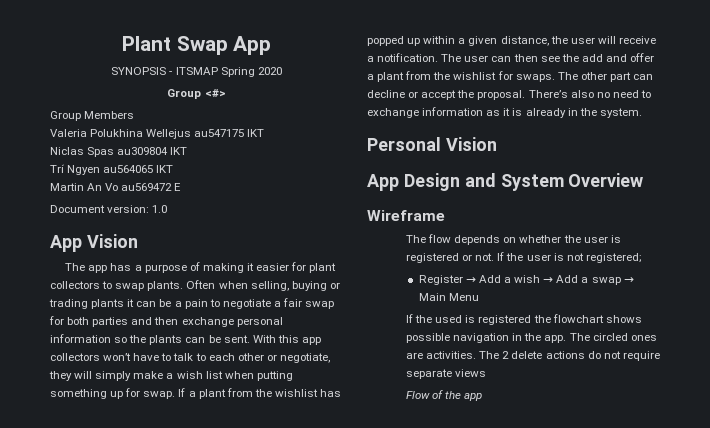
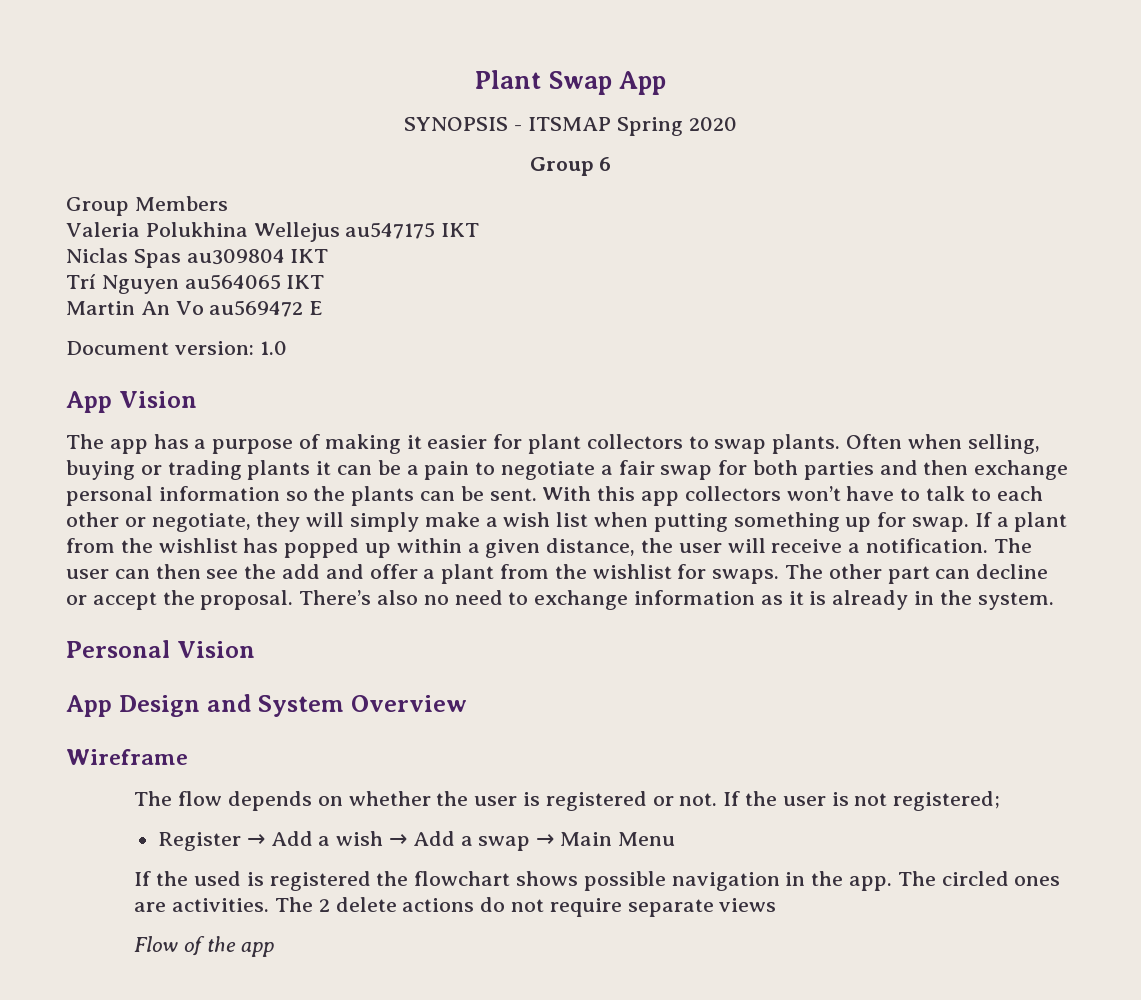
- Group <#>
+ Group 6
- Trí Ngyen au564065 IKT
+ Trí Nguyen au564065 IKT

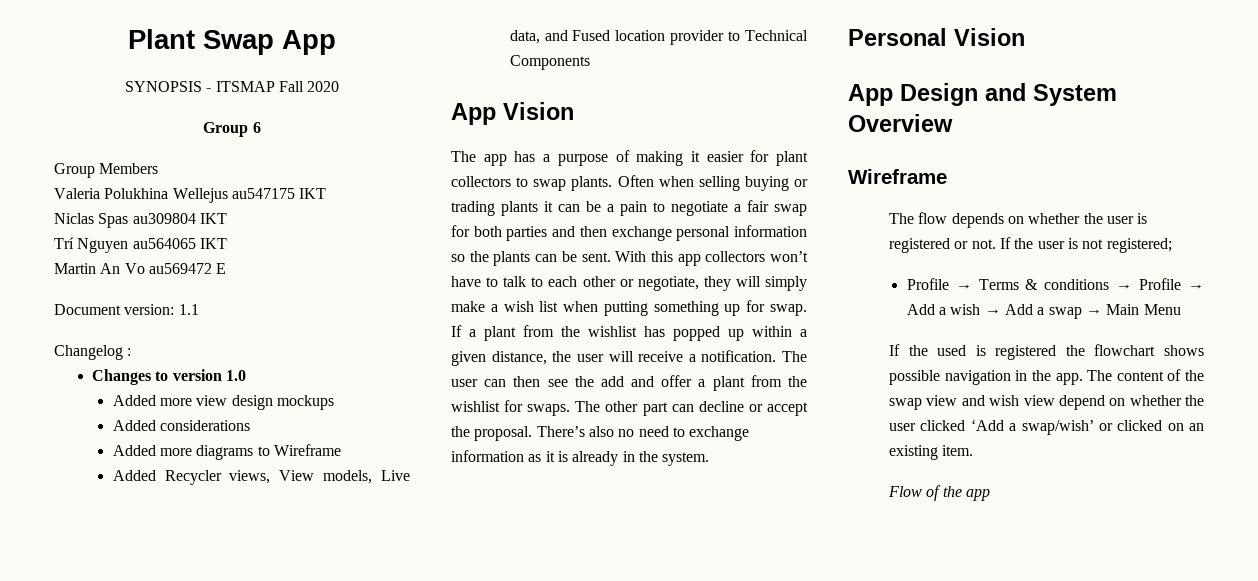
- SYNOPSIS - ITSMAP Spring 2020
+ SYNOPSIS - ITSMAP Fall 2020
- Document version: 1.0
+ Document version: 1.1
+ Changelog :
+ Changes to version 1.0
+ Added more view design mockups
+ Added considerations
+ Added more diagrams to Wireframe
+ Added Recycler views, View models, Live data, and Fused location provider to Technical Components
- Often when selling, buying or trading plants it can be a pain to negotiate a fair swap for both parties and then exchange personal information so the plants can be sent.
+ Often when selling buying or trading plants it can be a pain to negotiate a fair swap for both parties and then exchange personal information so the plants can be sent.
- Register → Add a wish → Add a swap → Main Menu
+ Profile → Terms & conditions → Profile → Add a wish → Add a swap → Main Menu
- The circled ones are activities. The 2 delete actions do not require separate views
+ The content of the swap view and wish view depend on whether the user clicked ‘Add a swap/wish’ or clicked on an existing item.

